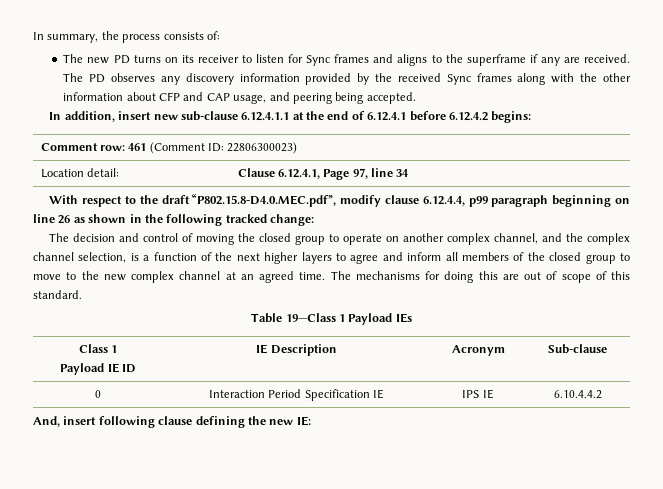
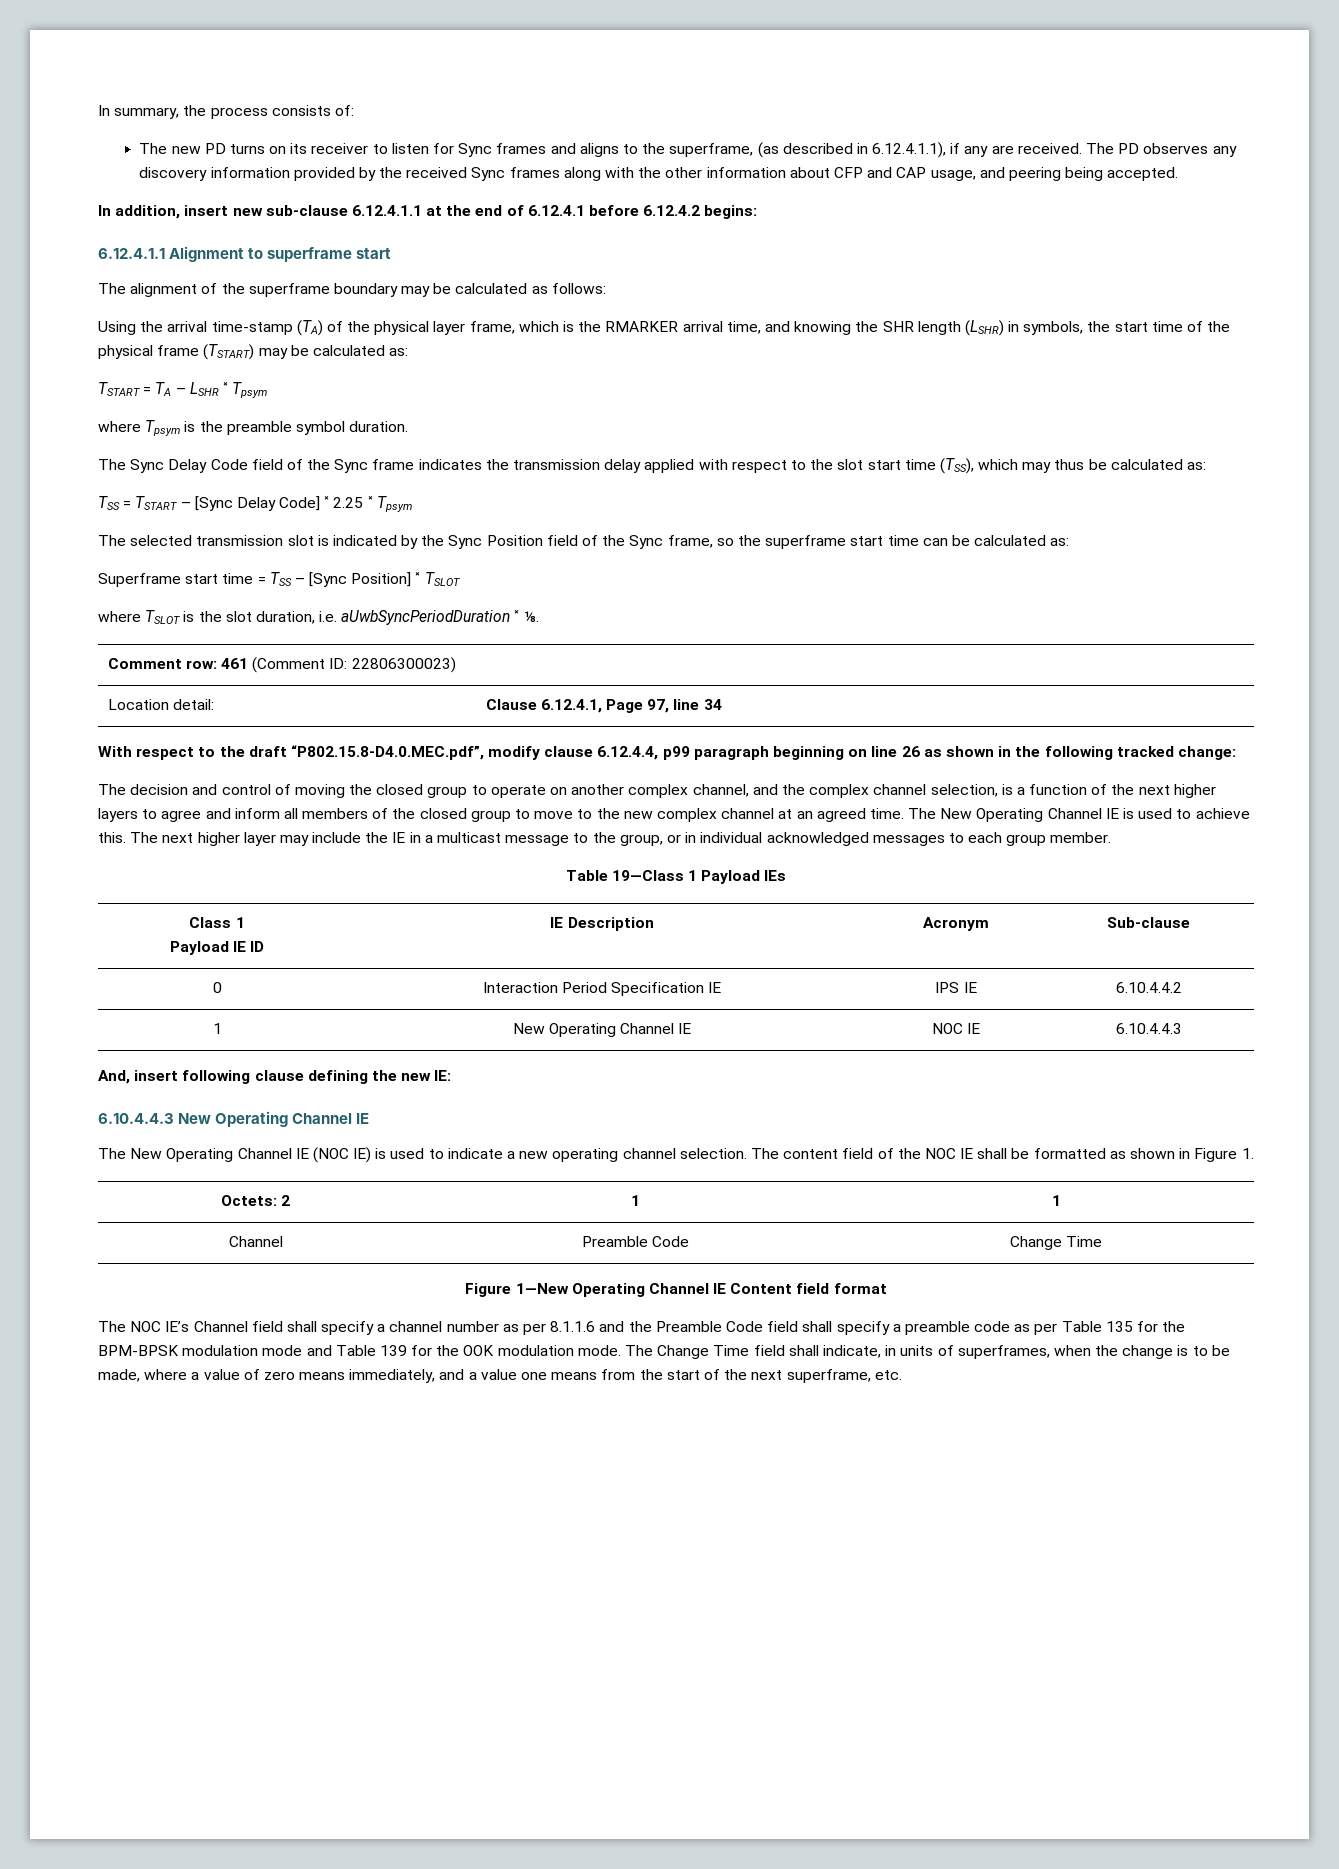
- The new PD turns on its receiver to listen for Sync frames and aligns to the superframe if any are received.
+ The new PD turns on its receiver to listen for Sync frames and aligns to the superframe, (as described in 6.12.4.1.1), if any are received.
+ 6.12.4.1.1 Alignment to superframe start
+ The alignment of the superframe boundary may be calculated as follows:
+ Using the arrival time-stamp (TA) of the physical layer frame, which is the RMARKER arrival time, and knowing the SHR length (LSHR) in symbols, the start time of the physical frame (TSTART) may be calculated as:
+ TSTART = TA – LSHR ˟ Tpsym
+ where Tpsym is the preamble symbol duration.
+ The Sync Delay Code field of the Sync frame indicates the transmission delay applied with respect to the slot start time (TSS), which may thus be calculated as:
+ TSS = TSTART – [Sync Delay Code] ˟ 2.25 ˟ Tpsym
+ The selected transmission slot is indicated by the Sync Position field of the Sync frame, so the superframe start time can be calculated as:
+ Superframe start time = TSS – [Sync Position] ˟ TSLOT
+ where TSLOT is the slot duration, i.e. aUwbSyncPeriodDuration ˟ ⅛.
- The mechanisms for doing this are out of scope of this standard.
+ The New Operating Channel IE is used to achieve this. The next higher layer may include the IE in a multicast message to the group, or in individual acknowledged messages to each group member.
+ 1 | New Operating Channel IE | NOC IE | 6.10.4.4.3
+ 6.10.4.4.3 New Operating Channel IE
+ The New Operating Channel IE (NOC IE) is used to indicate a new operating channel selection. The content field of the NOC IE shall be formatted as shown in Figure 1.
+ Octets: 2 | 1 | 1
+ Channel | Preamble Code | Change Time
+ Figure 1—New Operating Channel IE Content field format
+ The NOC IE’s Channel field shall specify a channel number as per 8.1.1.6 and the Preamble Code field shall specify a preamble code as per Table 135 for the BPM-BPSK modulation mode and Table 139 for the OOK modulation mode. The Change Time field shall indicate, in units of superframes, when the change is to be made, where a value of zero means immediately, and a value one means from the start of the next superframe, etc.

